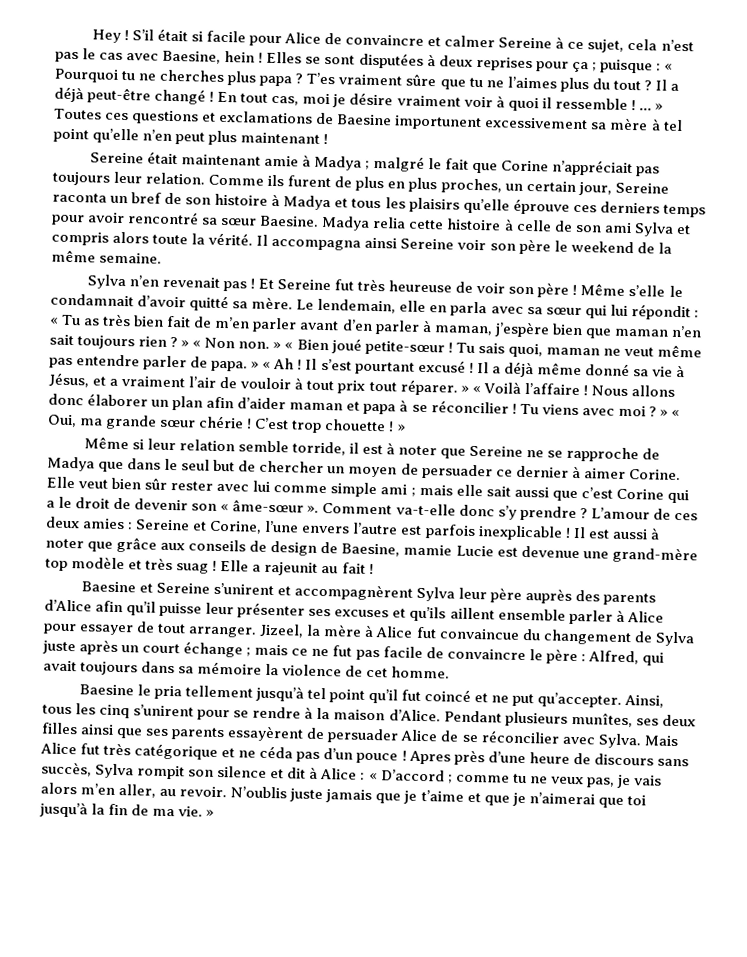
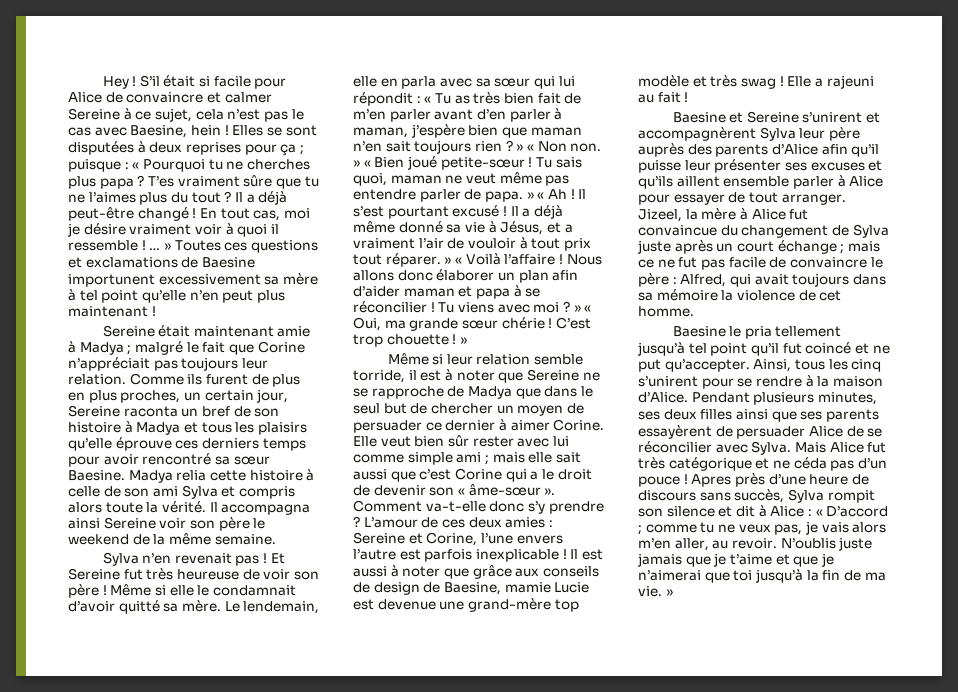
- Même s’elle le condamnait d’avoir quitté sa mère.
+ Même si elle le condamnait d’avoir quitté sa mère.
- Il est aussi à noter que grâce aux conseils de design de Baesine, mamie Lucie est devenue une grand-mère top modèle et très suag !
+ Il est aussi à noter que grâce aux conseils de design de Baesine, mamie Lucie est devenue une grand-mère top modèle et très swag !
- Elle a rajeunit au fait !
+ Elle a rajeuni au fait !
- Pendant plusieurs munîtes, ses deux filles ainsi que ses parents essayèrent de persuader Alice de se réconcilier avec Sylva.
+ Pendant plusieurs minutes, ses deux filles ainsi que ses parents essayèrent de persuader Alice de se réconcilier avec Sylva.

